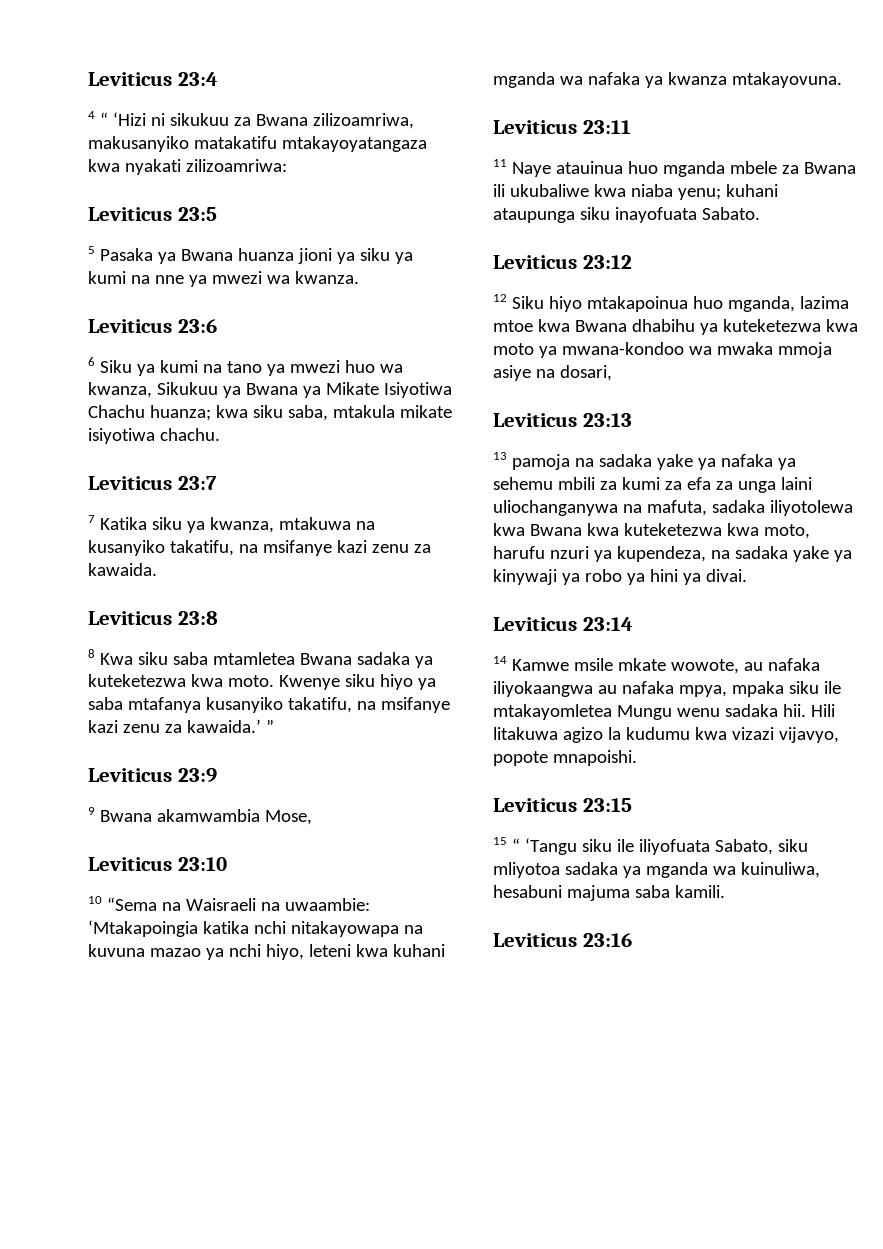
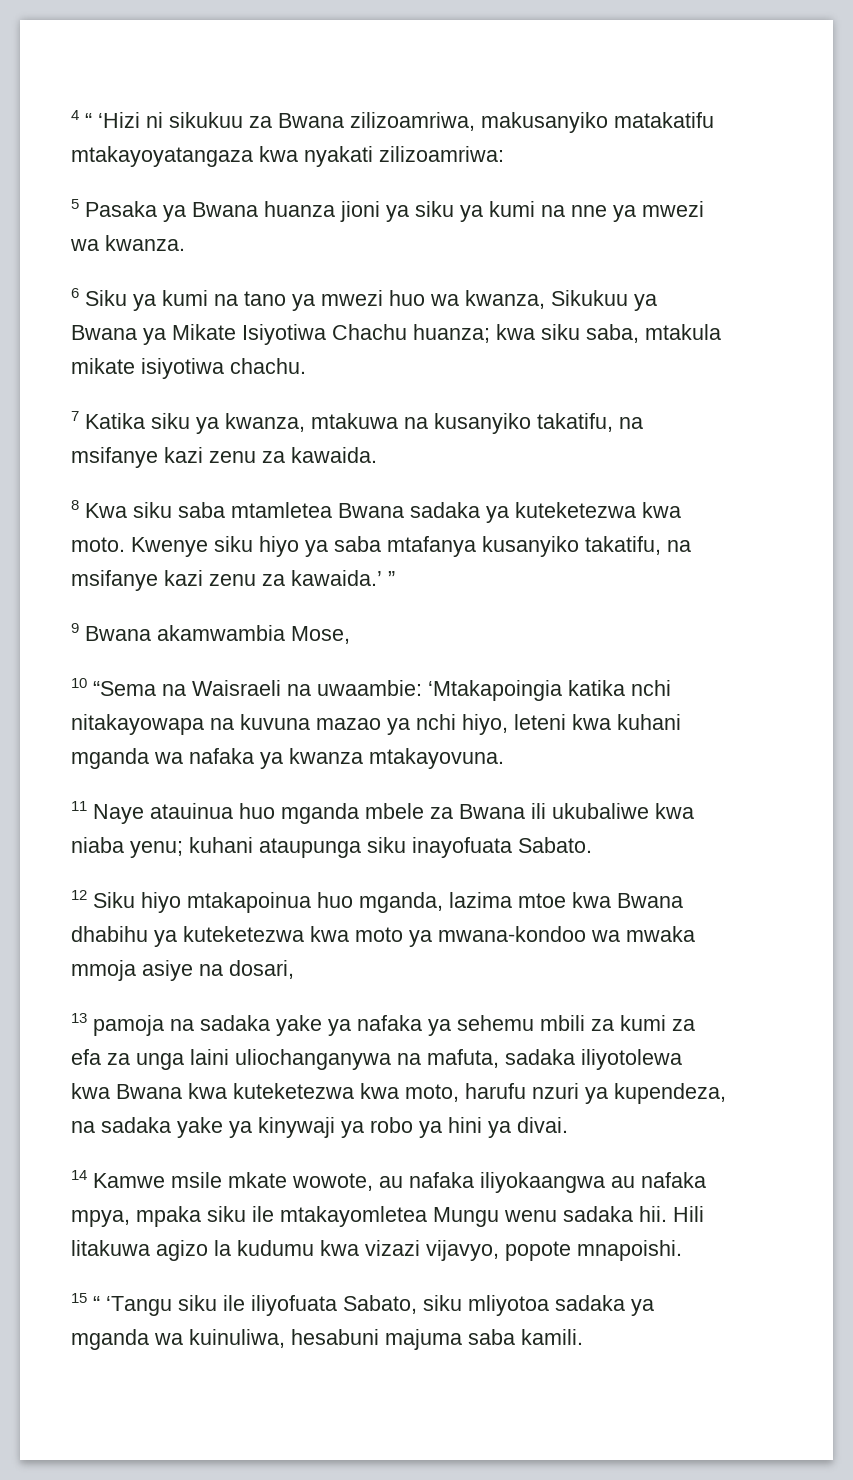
- Leviticus 23:4
- Leviticus 23:5
- Leviticus 23:6
- Leviticus 23:7
- Leviticus 23:8
- Leviticus 23:9
- Leviticus 23:10
- Leviticus 23:11
- Leviticus 23:12
- Leviticus 23:13
- Leviticus 23:14
- Leviticus 23:15
- Leviticus 23:16

